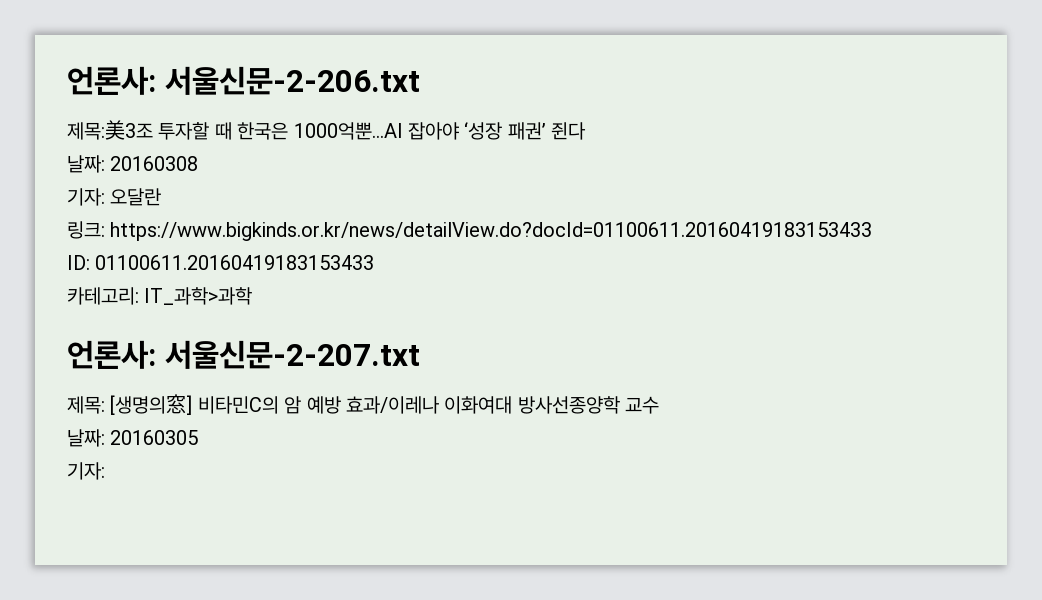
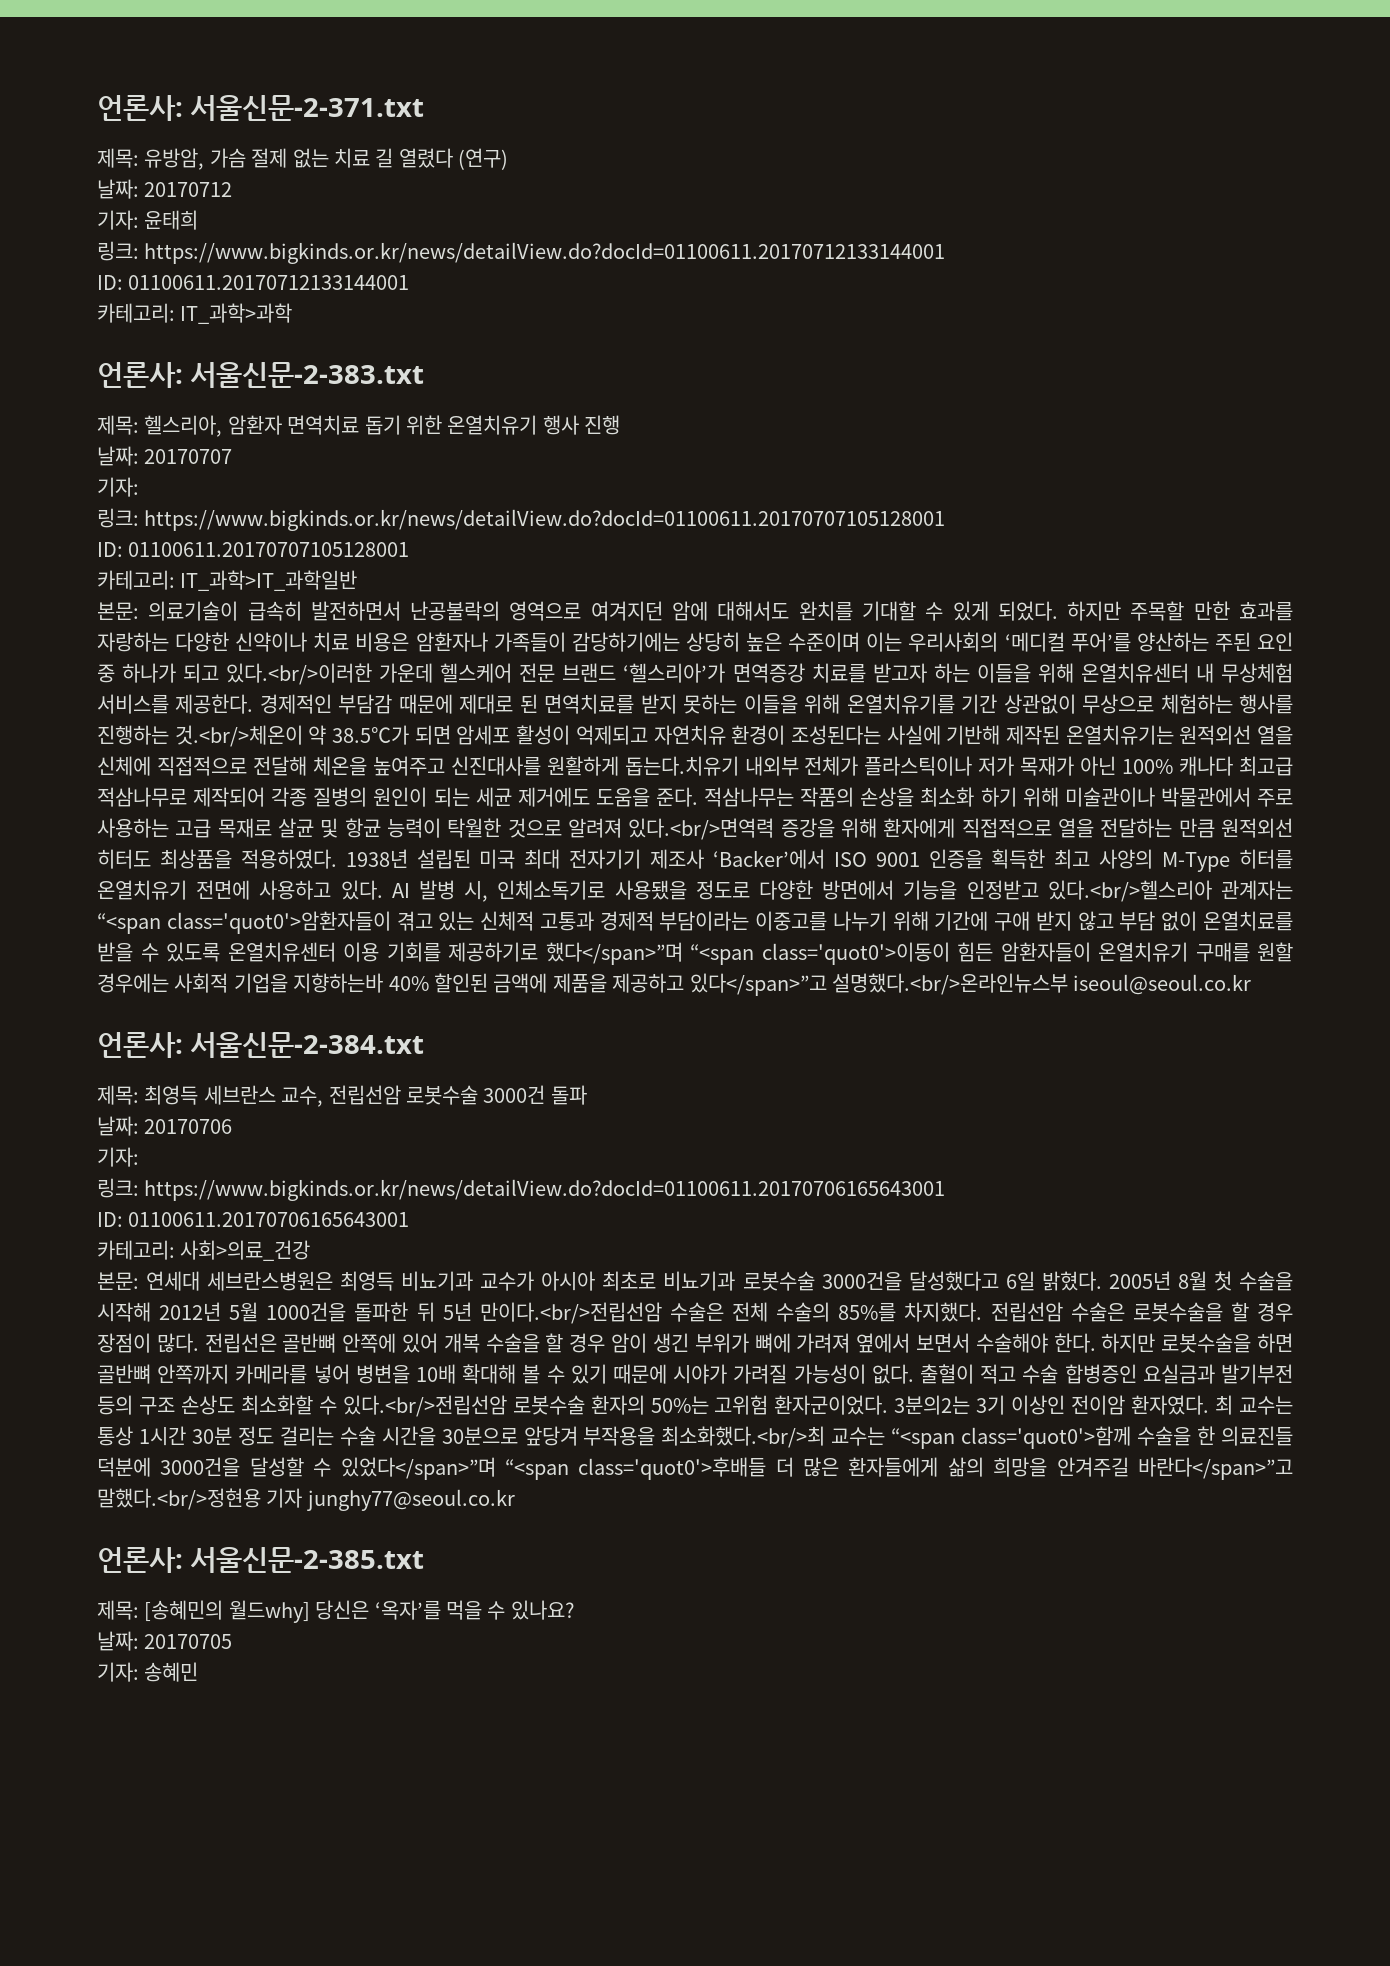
- 언론사: 서울신문-2-206.txt
- 제목:美3조 투자할 때 한국은 1000억뿐…AI 잡아야 ‘성장 패권’ 쥔다
- 날짜: 20160308
- 기자: 오달란
- 링크: https://www.bigkinds.or.kr/news/detailView.do?docId=01100611.20160419183153433
- ID: 01100611.20160419183153433
+ 언론사: 서울신문-2-371.txt
+ 제목: 유방암, 가슴 절제 없는 치료 길 열렸다 (연구)
+ 날짜: 20170712
+ 기자: 윤태희
+ 링크: https://www.bigkinds.or.kr/news/detailView.do?docId=01100611.20170712133144001
+ ID: 01100611.20170712133144001
- 언론사: 서울신문-2-207.txt
- 제목: [생명의窓] 비타민C의 암 예방 효과/이레나 이화여대 방사선종양학 교수
- 날짜: 20160305
+ 언론사: 서울신문-2-383.txt
+ 제목: 헬스리아, 암환자 면역치료 돕기 위한 온열치유기 행사 진행
+ 날짜: 20170707
  기자:
+ 링크: https://www.bigkinds.or.kr/news/detailView.do?docId=01100611.20170707105128001
+ ID: 01100611.20170707105128001
+ 카테고리: IT_과학>IT_과학일반
+ 본문: 의료기술이 급속히 발전하면서 난공불락의 영역으로 여겨지던 암에 대해서도 완치를 기대할 수 있게 되었다. 하지만 주목할 만한 효과를 자랑하는 다양한 신약이나 치료 비용은 암환자나 가족들이 감당하기에는 상당히 높은 수준이며 이는 우리사회의 ‘메디컬 푸어’를 양산하는 주된 요인 중 하나가 되고 있다.<br/>이러한 가운데 헬스케어 전문 브랜드 ‘헬스리아’가 면역증강 치료를 받고자 하는 이들을 위해 온열치유센터 내 무상체험 서비스를 제공한다. 경제적인 부담감 때문에 제대로 된 면역치료를 받지 못하는 이들을 위해 온열치유기를 기간 상관없이 무상으로 체험하는 행사를 진행하는 것.<br/>체온이 약 38.5℃가 되면 암세포 활성이 억제되고 자연치유 환경이 조성된다는 사실에 기반해 제작된 온열치유기는 원적외선 열을 신체에 직접적으로 전달해 체온을 높여주고 신진대사를 원활하게 돕는다.치유기 내외부 전체가 플라스틱이나 저가 목재가 아닌 100% 캐나다 최고급 적삼나무로 제작되어 각종 질병의 원인이 되는 세균 제거에도 도움을 준다. 적삼나무는 작품의 손상을 최소화 하기 위해 미술관이나 박물관에서 주로 사용하는 고급 목재로 살균 및 항균 능력이 탁월한 것으로 알려져 있다.<br/>면역력 증강을 위해 환자에게 직접적으로 열을 전달하는 만큼 원적외선 히터도 최상품을 적용하였다. 1938년 설립된 미국 최대 전자기기 제조사 ‘Backer’에서 ISO 9001 인증을 획득한 최고 사양의 M-Type 히터를 온열치유기 전면에 사용하고 있다. AI 발병 시, 인체소독기로 사용됐을 정도로 다양한 방면에서 기능을 인정받고 있다.<br/>헬스리아 관계자는 “<span class='quot0'>암환자들이 겪고 있는 신체적 고통과 경제적 부담이라는 이중고를 나누기 위해 기간에 구애 받지 않고 부담 없이 온열치료를 받을 수 있도록 온열치유센터 이용 기회를 제공하기로 했다</span>”며 “<span class='quot0'>이동이 힘든 암환자들이 온열치유기 구매를 원할 경우에는 사회적 기업을 지향하는바 40% 할인된 금액에 제품을 제공하고 있다</span>”고 설명했다.<br/>온라인뉴스부 iseoul@seoul.co.kr
+ 언론사: 서울신문-2-384.txt
+ 제목: 최영득 세브란스 교수, 전립선암 로봇수술 3000건 돌파
+ 날짜: 20170706
+ 기자:
+ 링크: https://www.bigkinds.or.kr/news/detailView.do?docId=01100611.20170706165643001
+ ID: 01100611.20170706165643001
+ 카테고리: 사회>의료_건강
+ 본문: 연세대 세브란스병원은 최영득 비뇨기과 교수가 아시아 최초로 비뇨기과 로봇수술 3000건을 달성했다고 6일 밝혔다. 2005년 8월 첫 수술을 시작해 2012년 5월 1000건을 돌파한 뒤 5년 만이다.<br/>전립선암 수술은 전체 수술의 85%를 차지했다. 전립선암 수술은 로봇수술을 할 경우 장점이 많다. 전립선은 골반뼈 안쪽에 있어 개복 수술을 할 경우 암이 생긴 부위가 뼈에 가려져 옆에서 보면서 수술해야 한다. 하지만 로봇수술을 하면 골반뼈 안쪽까지 카메라를 넣어 병변을 10배 확대해 볼 수 있기 때문에 시야가 가려질 가능성이 없다. 출혈이 적고 수술 합병증인 요실금과 발기부전 등의 구조 손상도 최소화할 수 있다.<br/>전립선암 로봇수술 환자의 50%는 고위험 환자군이었다. 3분의2는 3기 이상인 전이암 환자였다. 최 교수는 통상 1시간 30분 정도 걸리는 수술 시간을 30분으로 앞당겨 부작용을 최소화했다.<br/>최 교수는 “<span class='quot0'>함께 수술을 한 의료진들 덕분에 3000건을 달성할 수 있었다</span>”며 “<span class='quot0'>후배들 더 많은 환자들에게 삶의 희망을 안겨주길 바란다</span>”고 말했다.<br/>정현용 기자 junghy77@seoul.co.kr
+ 언론사: 서울신문-2-385.txt
+ 제목: [송혜민의 월드why] 당신은 ‘옥자’를 먹을 수 있나요?
+ 날짜: 20170705
+ 기자: 송혜민

